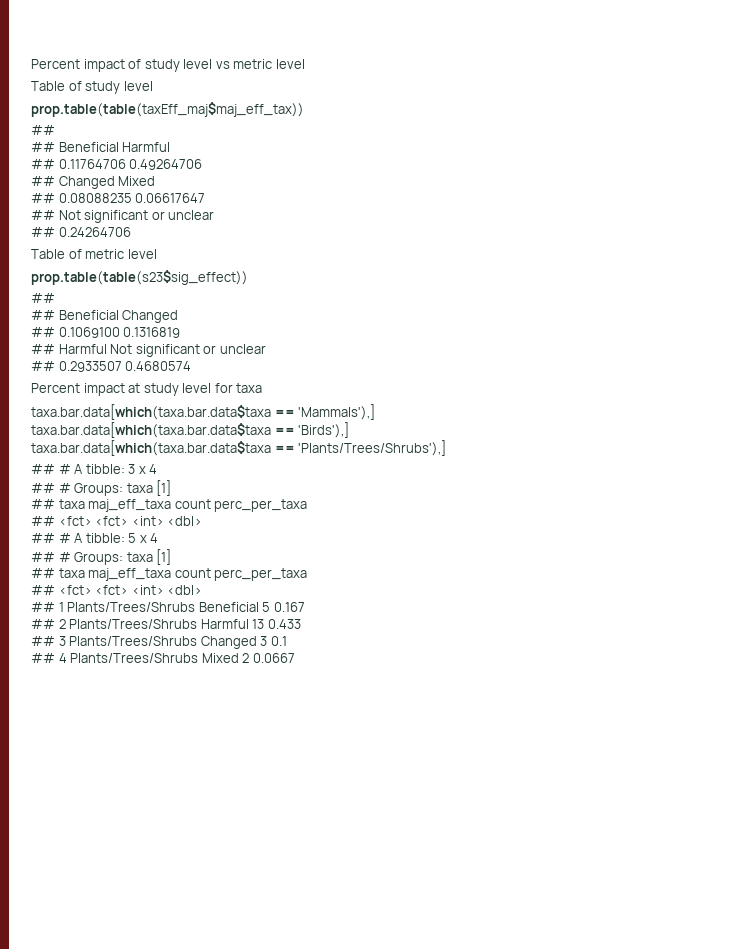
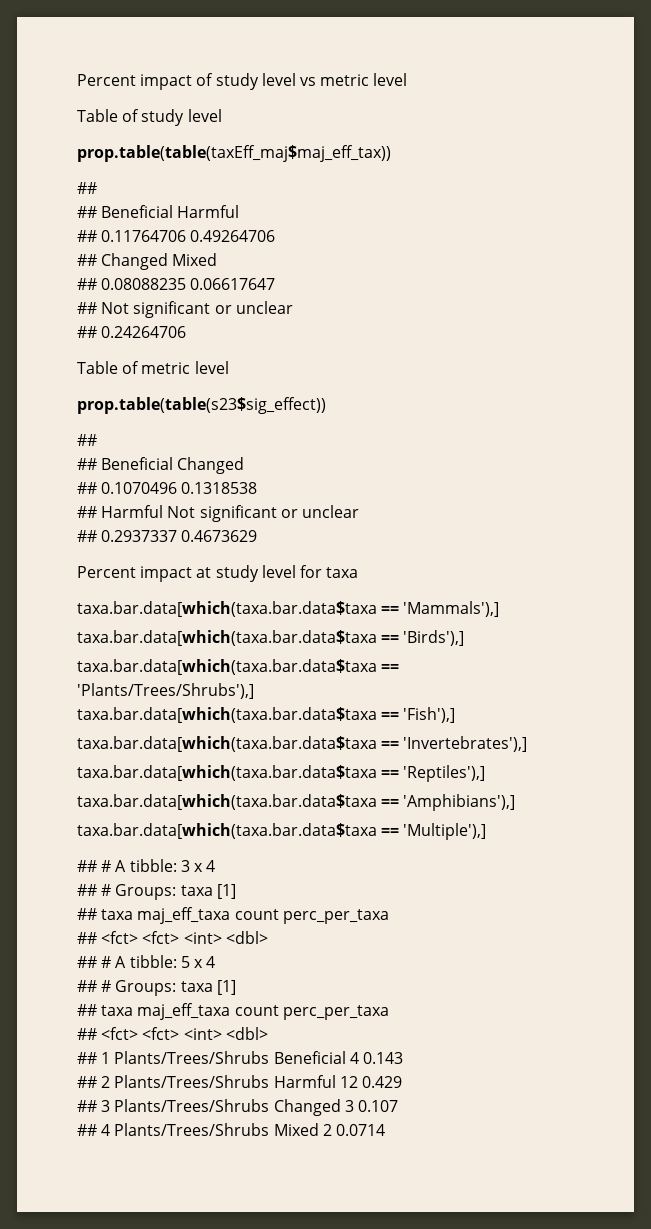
- ## 0.1069100 0.1316819
+ ## 0.1070496 0.1318538
- ## 0.2933507 0.4680574
+ ## 0.2937337 0.4673629
+ taxa.bar.data[which(taxa.bar.data$taxa == 'Fish'),]
+ taxa.bar.data[which(taxa.bar.data$taxa == 'Invertebrates'),]
+ taxa.bar.data[which(taxa.bar.data$taxa == 'Reptiles'),]
+ taxa.bar.data[which(taxa.bar.data$taxa == 'Amphibians'),]
+ taxa.bar.data[which(taxa.bar.data$taxa == 'Multiple'),]
- ## 1 Plants/Trees/Shrubs Beneficial 5 0.167
+ ## 1 Plants/Trees/Shrubs Beneficial 4 0.143
- ## 2 Plants/Trees/Shrubs Harmful 13 0.433
+ ## 2 Plants/Trees/Shrubs Harmful 12 0.429
- ## 3 Plants/Trees/Shrubs Changed 3 0.1
+ ## 3 Plants/Trees/Shrubs Changed 3 0.107
- ## 4 Plants/Trees/Shrubs Mixed 2 0.0667
+ ## 4 Plants/Trees/Shrubs Mixed 2 0.0714

